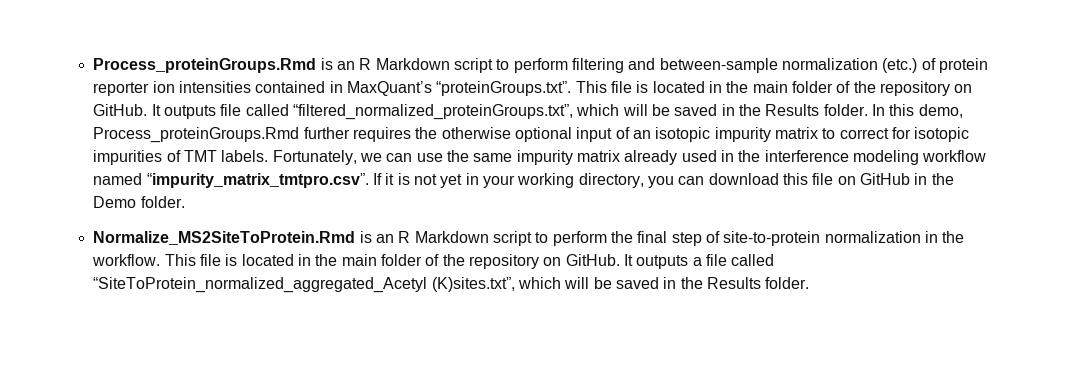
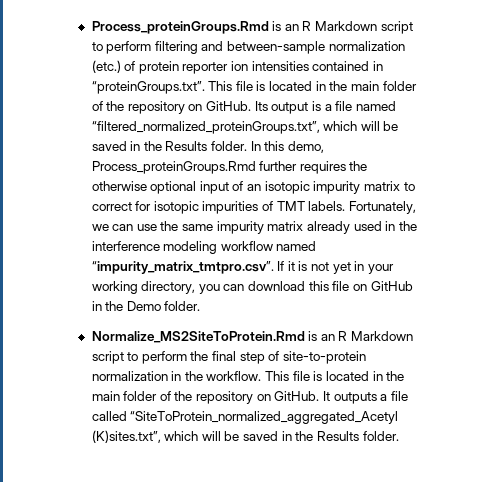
- Process_proteinGroups.Rmd is an R Markdown script to perform filtering and between-sample normalization (etc.) of protein reporter ion intensities contained in MaxQuant’s “proteinGroups.txt”. This file is located in the main folder of the repository on GitHub.
+ Process_proteinGroups.Rmd is an R Markdown script to perform filtering and between-sample normalization (etc.) of protein reporter ion intensities contained in “proteinGroups.txt”. This file is located in the main folder of the repository on GitHub.
- It outputs file called “filtered_normalized_proteinGroups.txt”, which will be saved in the Results folder.
+ Its output is a file named “filtered_normalized_proteinGroups.txt”, which will be saved in the Results folder.

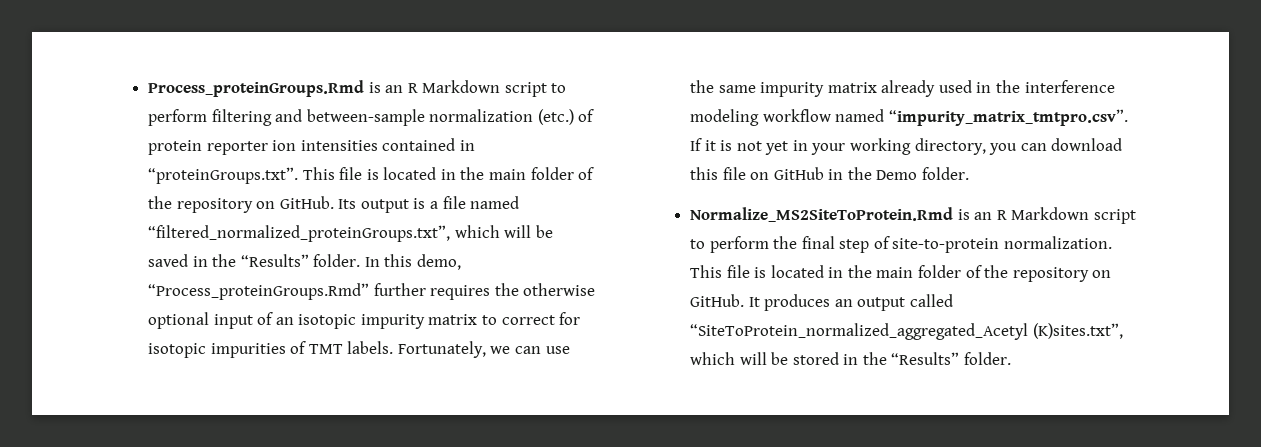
- Its output is a file named “filtered_normalized_proteinGroups.txt”, which will be saved in the Results folder.
+ Its output is a file named “filtered_normalized_proteinGroups.txt”, which will be saved in the “Results” folder.
- In this demo, Process_proteinGroups.Rmd further requires the otherwise optional input of an isotopic impurity matrix to correct for isotopic impurities of TMT labels.
+ In this demo, “Process_proteinGroups.Rmd” further requires the otherwise optional input of an isotopic impurity matrix to correct for isotopic impurities of TMT labels.
- Normalize_MS2SiteToProtein.Rmd is an R Markdown script to perform the final step of site-to-protein normalization in the workflow.
+ Normalize_MS2SiteToProtein.Rmd is an R Markdown script to perform the final step of site-to-protein normalization.
- It outputs a file called “SiteToProtein_normalized_aggregated_Acetyl (K)sites.txt”, which will be saved in the Results folder.
+ It produces an output called “SiteToProtein_normalized_aggregated_Acetyl (K)sites.txt”, which will be stored in the “Results” folder.

